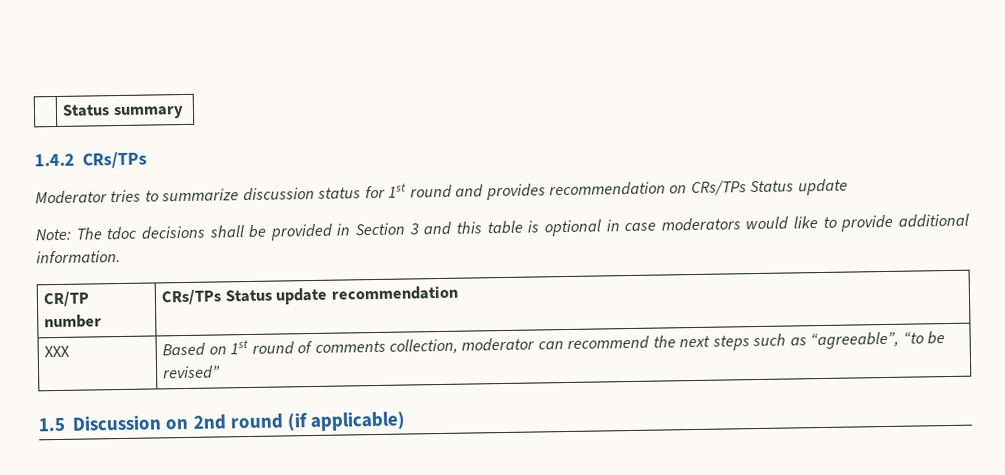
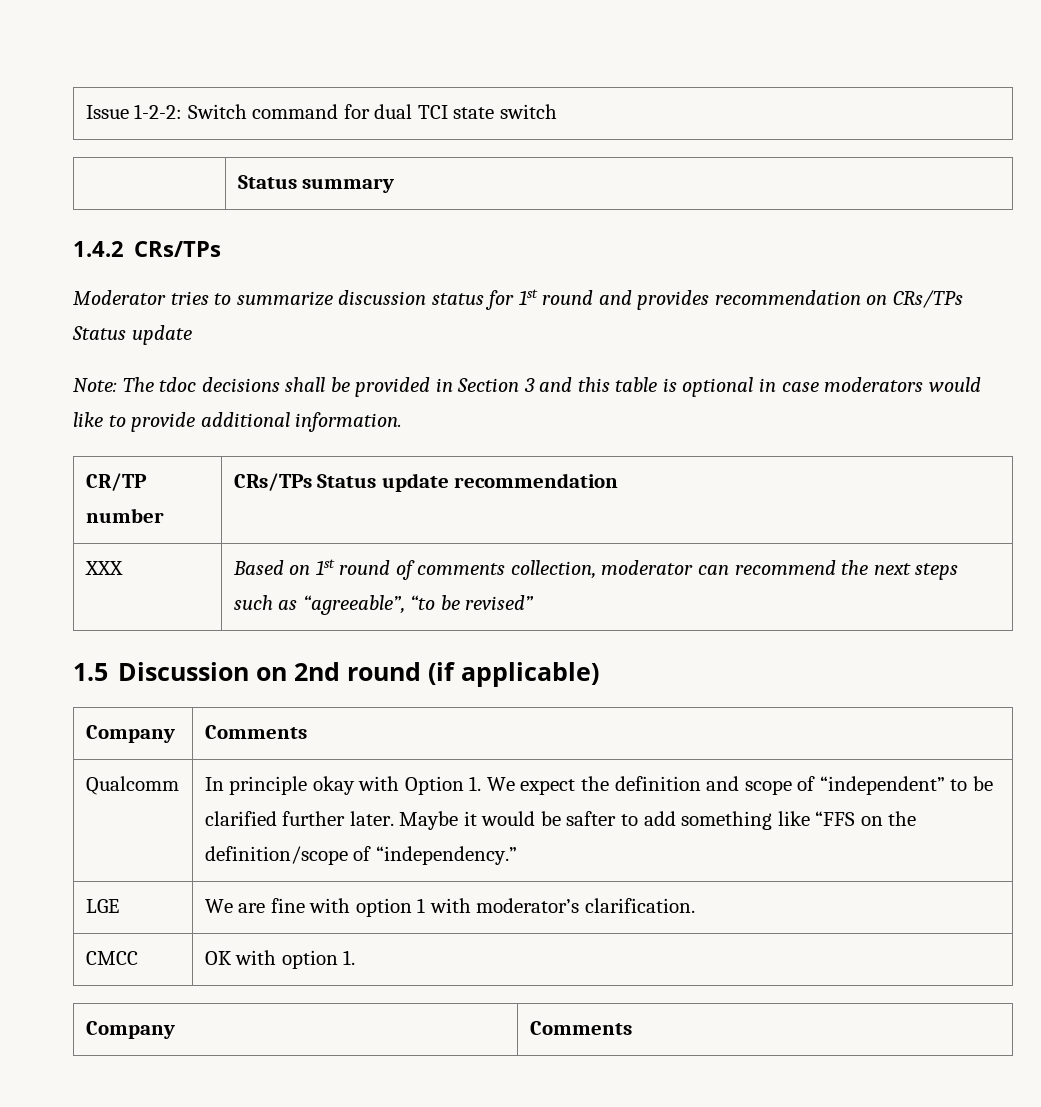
+ Issue 1-2-2: Switch command for dual TCI state switch
  1.5 Discussion on 2nd round (if applicable)
+ Company | Comments
+ Qualcomm | In principle okay with Option 1. We expect the definition and scope of “independent” to be clarified further later. Maybe it would be safter to add something like “FFS on the definition/scope of “independency.”
+ LGE | We are fine with option 1 with moderator’s clarification.
+ CMCC | OK with option 1.
+ Company | Comments

